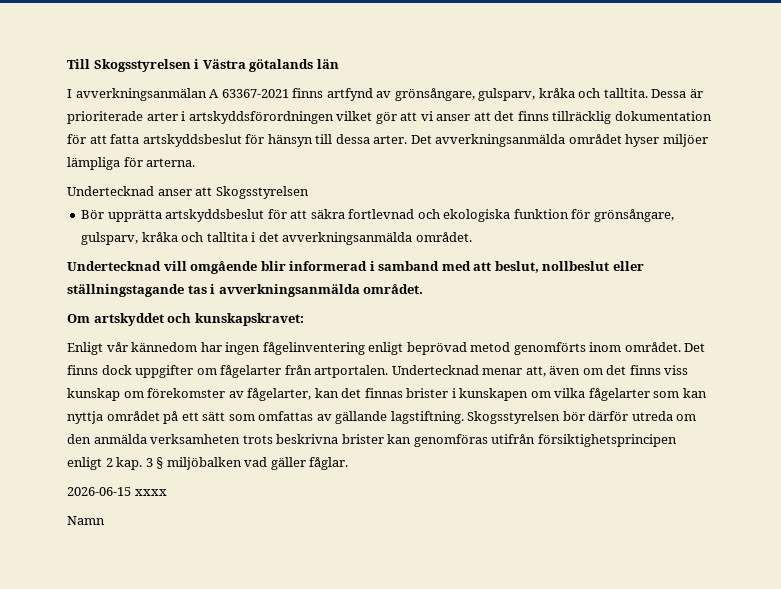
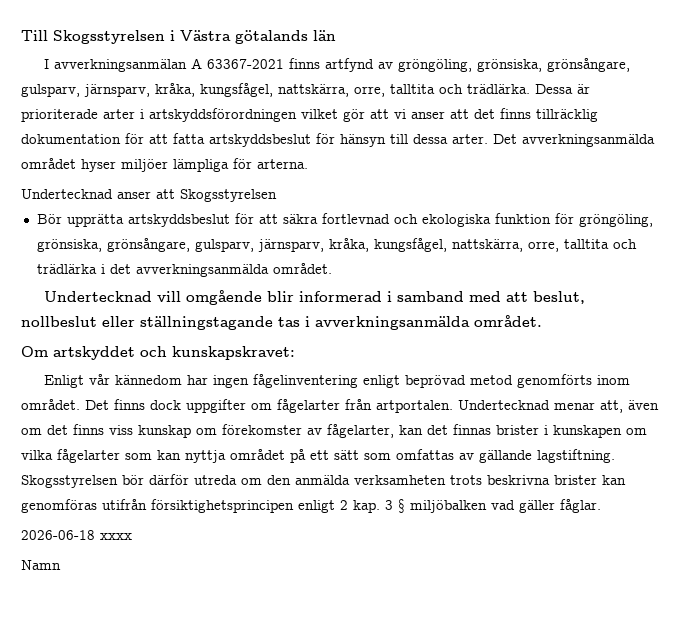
- I avverkningsanmälan A 63367-2021 finns artfynd av grönsångare, gulsparv, kråka och talltita.
+ I avverkningsanmälan A 63367-2021 finns artfynd av gröngöling, grönsiska, grönsångare, gulsparv, järnsparv, kråka, kungsfågel, nattskärra, orre, talltita och trädlärka.
- Bör upprätta artskyddsbeslut för att säkra fortlevnad och ekologiska funktion för grönsångare, gulsparv, kråka och talltita i det avverkningsanmälda området.
+ Bör upprätta artskyddsbeslut för att säkra fortlevnad och ekologiska funktion för gröngöling, grönsiska, grönsångare, gulsparv, järnsparv, kråka, kungsfågel, nattskärra, orre, talltita och trädlärka i det avverkningsanmälda området.
- 2026-06-15 xxxx
+ 2026-06-18 xxxx

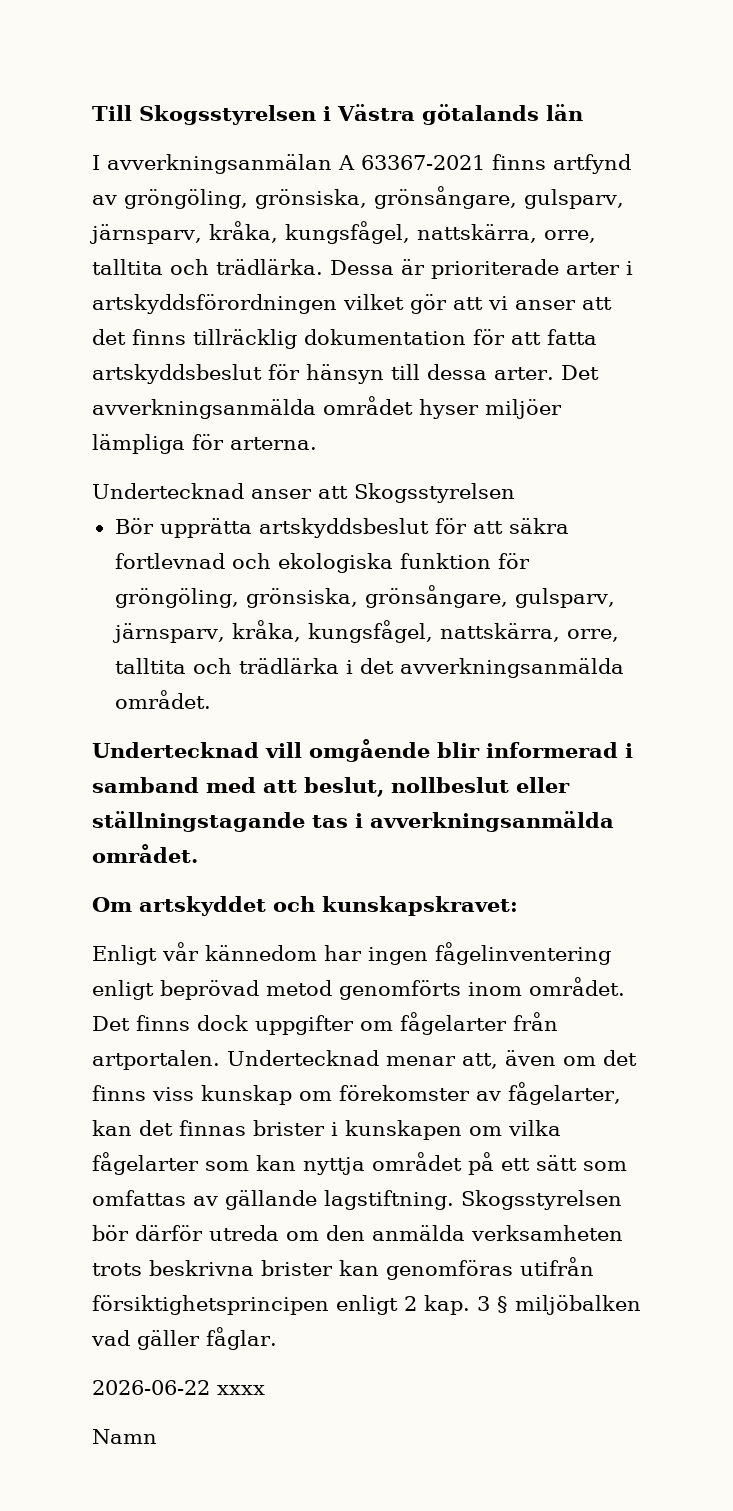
- 2026-06-18 xxxx
+ 2026-06-22 xxxx

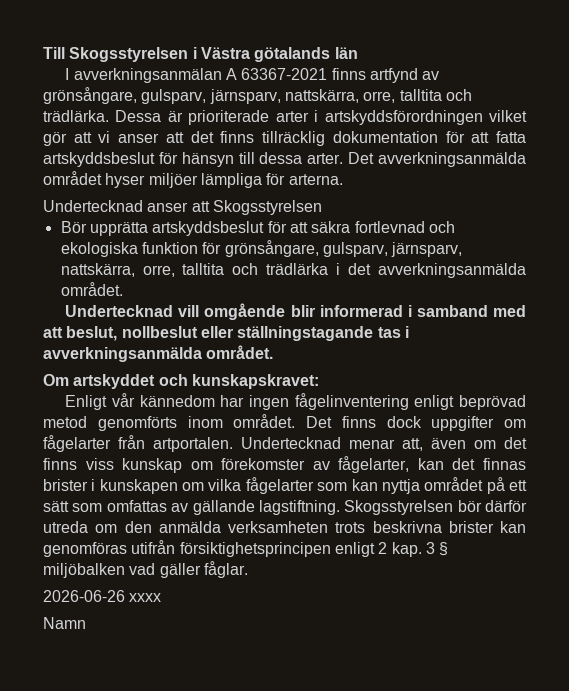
- I avverkningsanmälan A 63367-2021 finns artfynd av gröngöling, grönsiska, grönsångare, gulsparv, järnsparv, kråka, kungsfågel, nattskärra, orre, talltita och trädlärka.
+ I avverkningsanmälan A 63367-2021 finns artfynd av grönsångare, gulsparv, järnsparv, nattskärra, orre, talltita och trädlärka.
- Bör upprätta artskyddsbeslut för att säkra fortlevnad och ekologiska funktion för gröngöling, grönsiska, grönsångare, gulsparv, järnsparv, kråka, kungsfågel, nattskärra, orre, talltita och trädlärka i det avverkningsanmälda området.
+ Bör upprätta artskyddsbeslut för att säkra fortlevnad och ekologiska funktion för grönsångare, gulsparv, järnsparv, nattskärra, orre, talltita och trädlärka i det avverkningsanmälda området.
- 2026-06-22 xxxx
+ 2026-06-26 xxxx

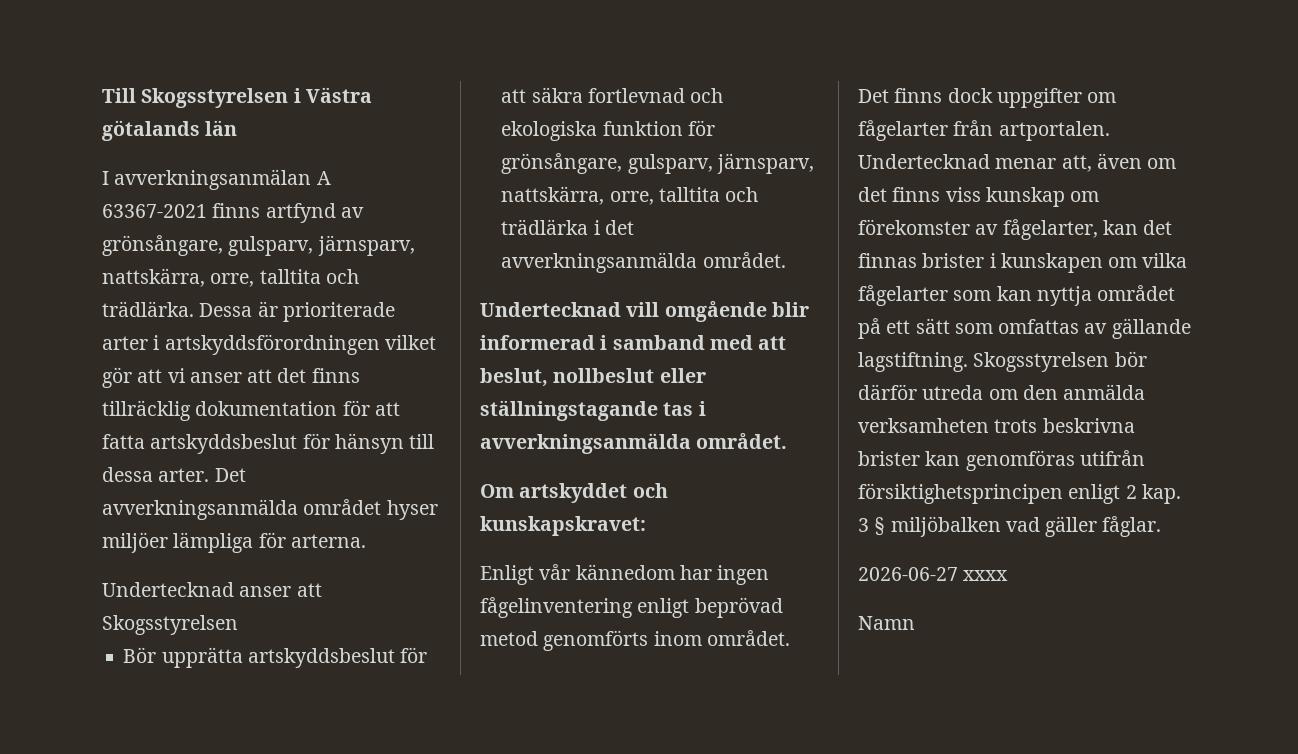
- 2026-06-26 xxxx
+ 2026-06-27 xxxx

